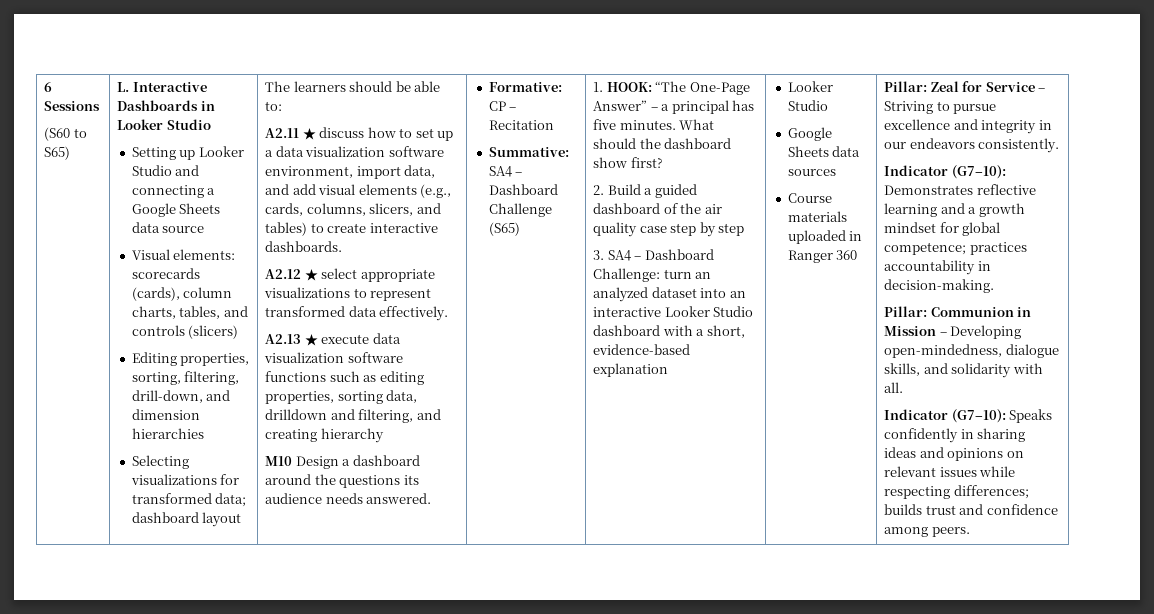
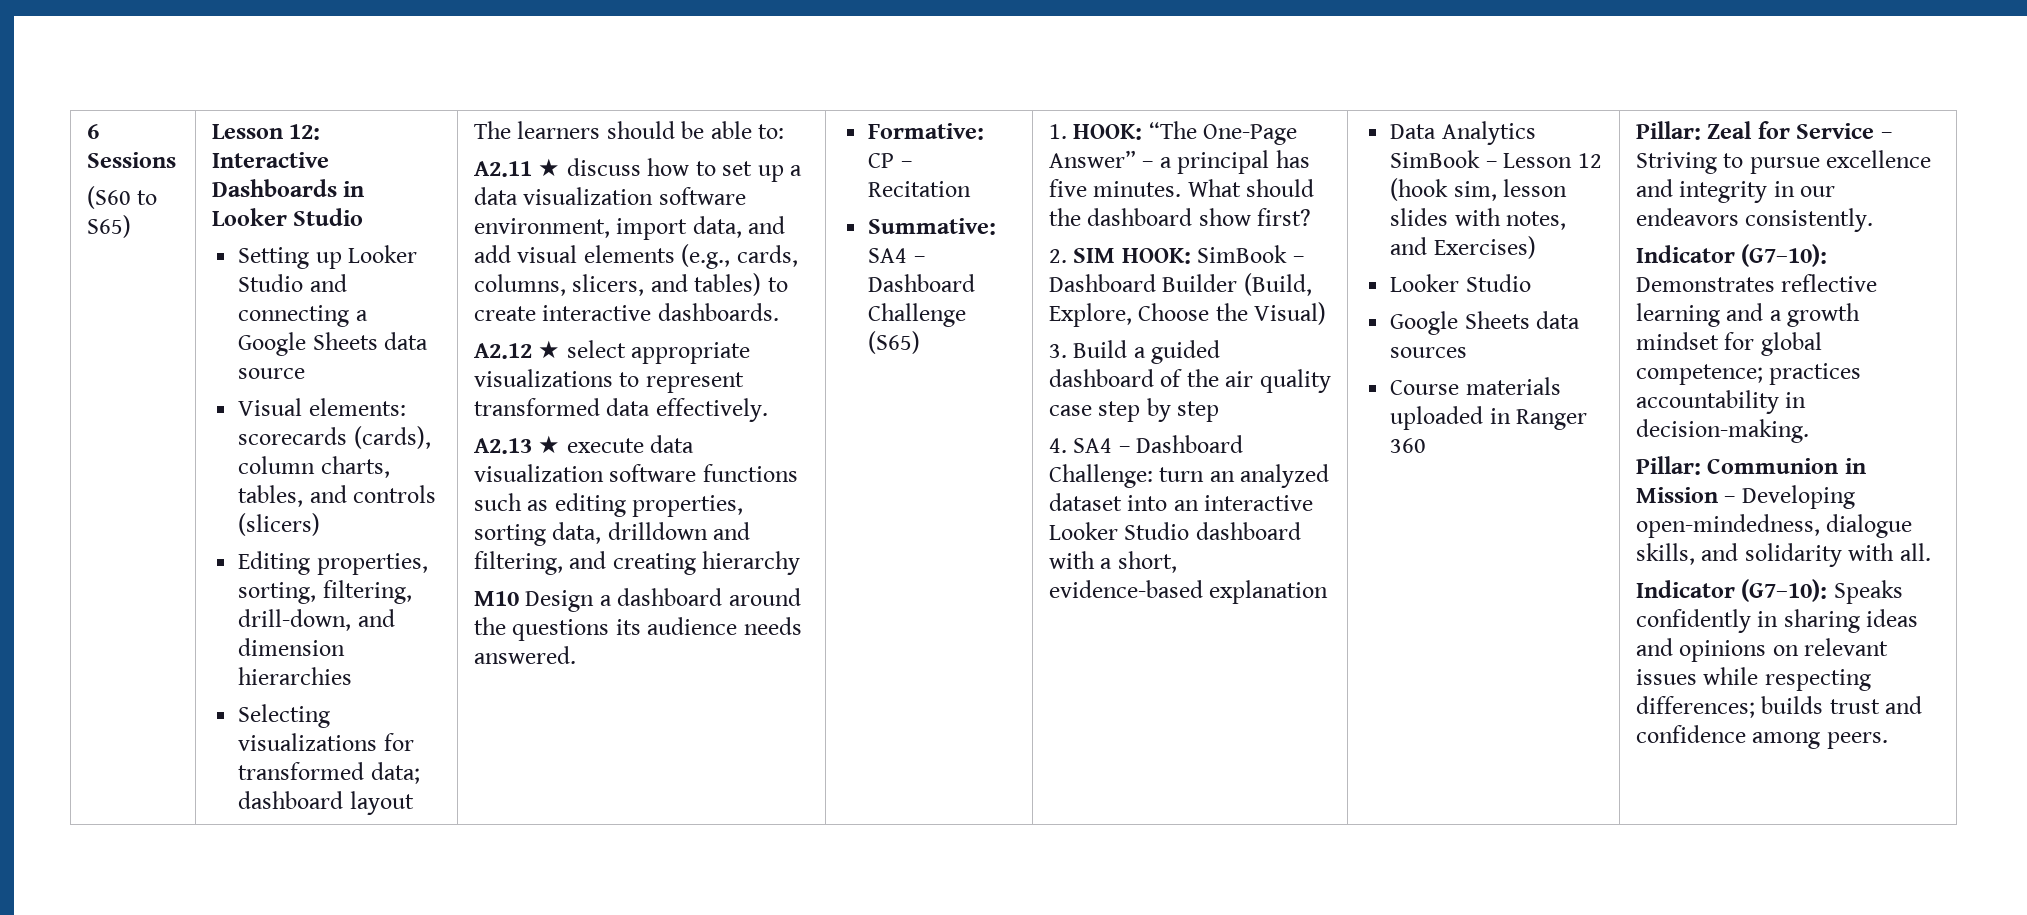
- L. Interactive Dashboards in Looker Studio
+ Lesson 12: Interactive Dashboards in Looker Studio
- 2. Build a guided dashboard of the air quality case step by step
+ 2. SIM HOOK: SimBook – Dashboard Builder (Build, Explore, Choose the Visual)
+ 3. Build a guided dashboard of the air quality case step by step
- 3. SA4 – Dashboard Challenge: turn an analyzed dataset into an interactive Looker Studio dashboard with a short, evidence-based explanation
+ 4. SA4 – Dashboard Challenge: turn an analyzed dataset into an interactive Looker Studio dashboard with a short, evidence-based explanation
+ Data Analytics SimBook – Lesson 12 (hook sim, lesson slides with notes, and Exercises)

